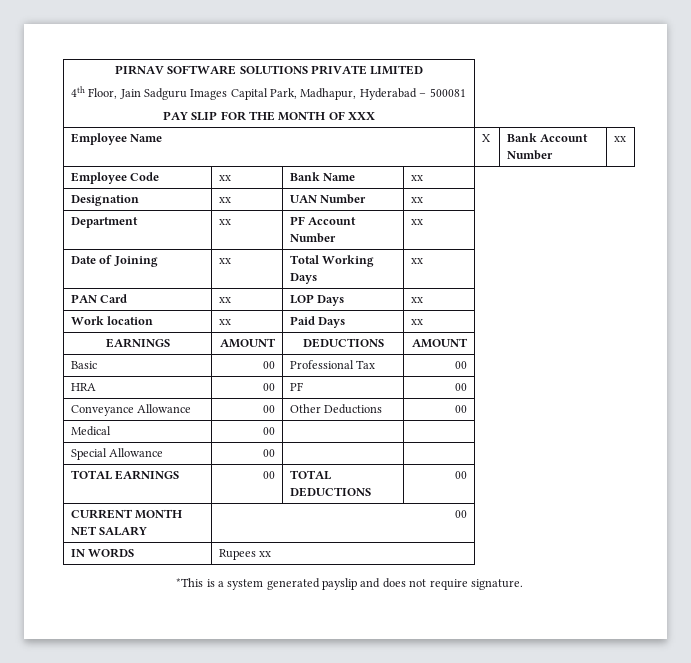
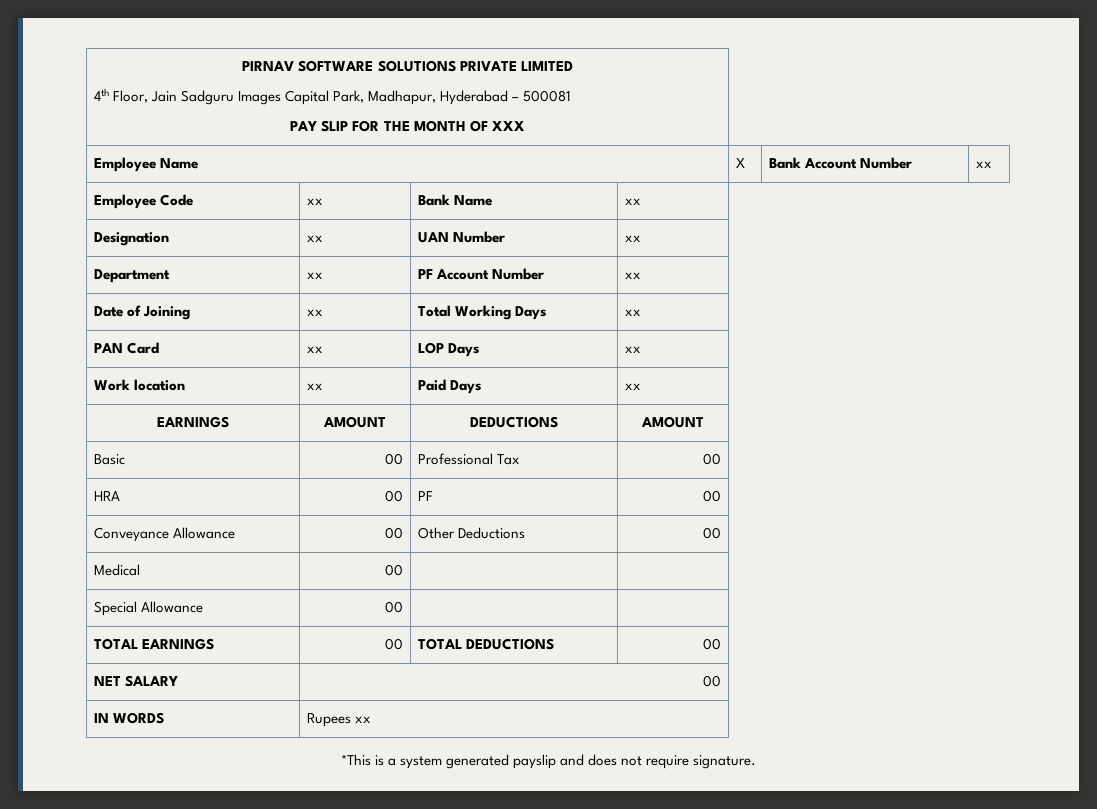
- CURRENT MONTH NET SALARY | 00
+ NET SALARY | 00

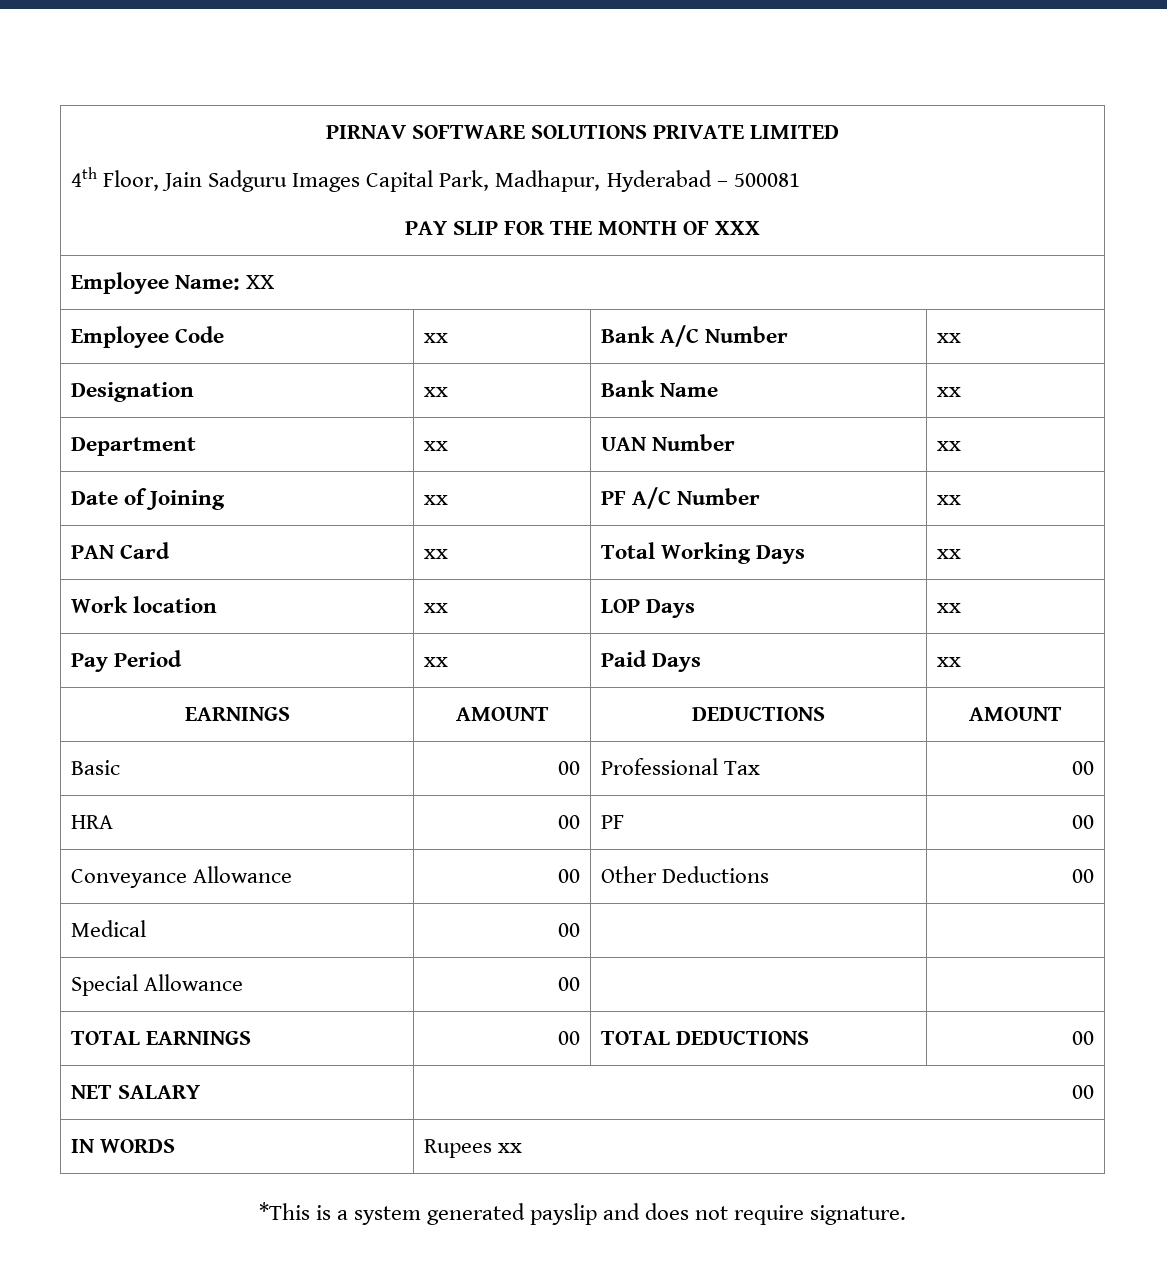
- Employee Name | X | Bank Account Number | xx
- Employee Code | xx | Bank Name | xx
+ Employee Name: XX
+ Employee Code | xx | Bank A/C Number | xx
+ Designation | xx | Bank Name | xx
- Designation | xx | UAN Number | xx
+ Department | xx | UAN Number | xx
- Department | xx | PF Account Number | xx
- Date of Joining | xx | Total Working Days | xx
+ Date of Joining | xx | PF A/C Number | xx
- PAN Card | xx | LOP Days | xx
+ PAN Card | xx | Total Working Days | xx
- Work location | xx | Paid Days | xx
+ Work location | xx | LOP Days | xx
+ Pay Period | xx | Paid Days | xx

